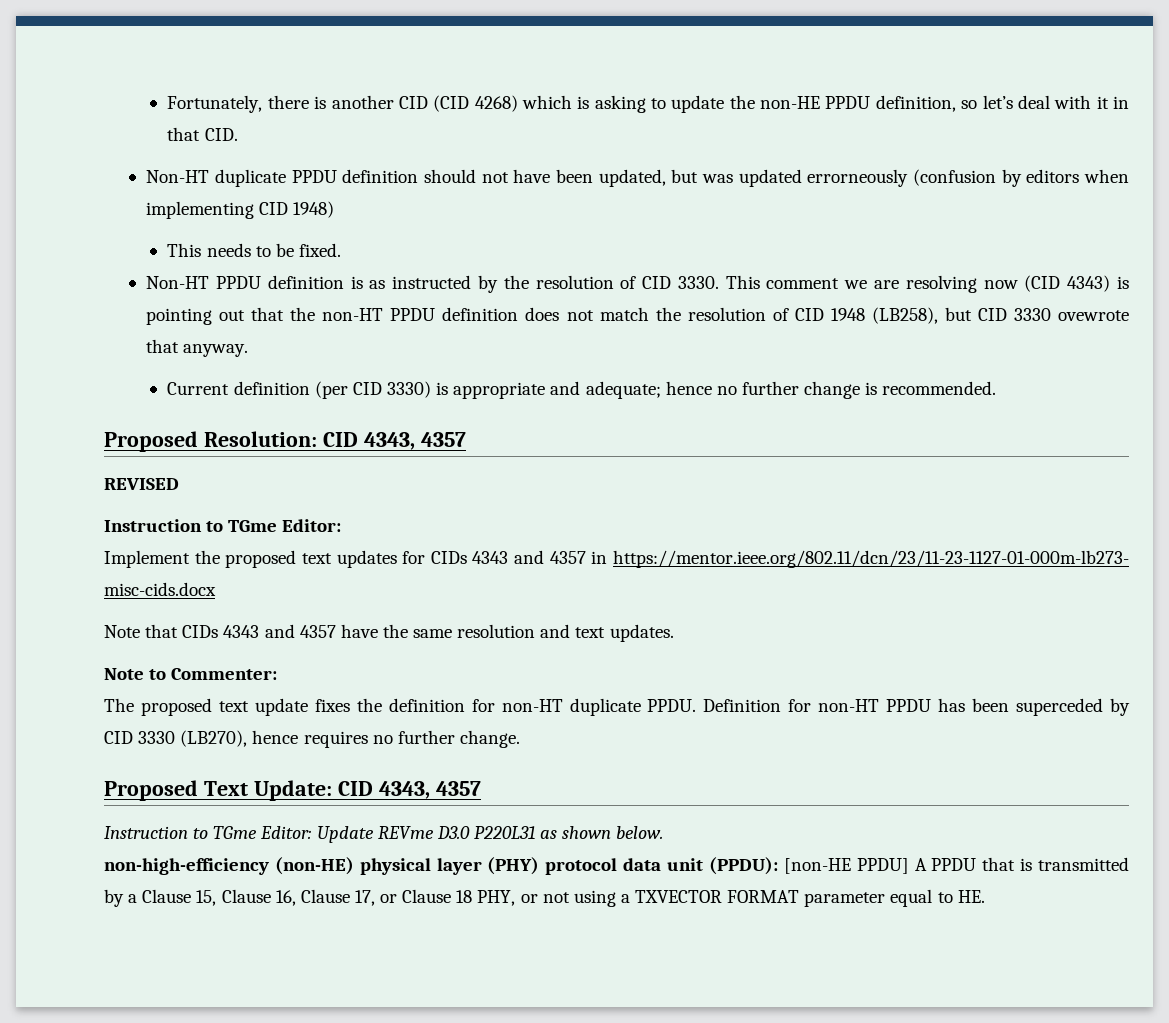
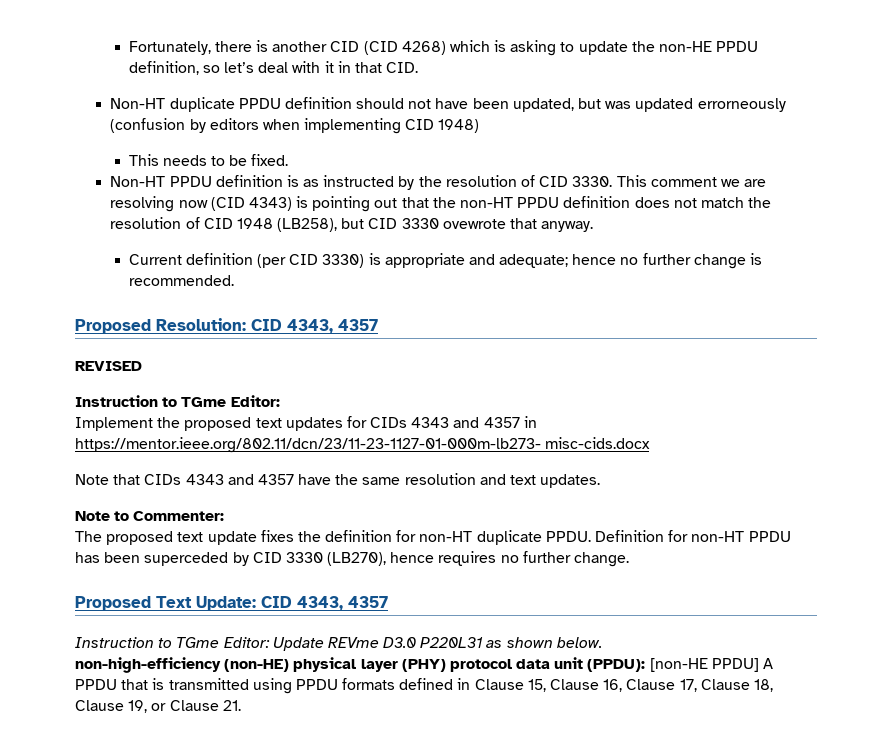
- non-high-efficiency (non-HE) physical layer (PHY) protocol data unit (PPDU): [non-HE PPDU] A PPDU that is transmitted by a Clause 15, Clause 16, Clause 17, or Clause 18 PHY, or not using a TXVECTOR FORMAT parameter equal to HE.
+ non-high-efficiency (non-HE) physical layer (PHY) protocol data unit (PPDU): [non-HE PPDU] A PPDU that is transmitted using PPDU formats defined in Clause 15, Clause 16, Clause 17, Clause 18, Clause 19, or Clause 21.

